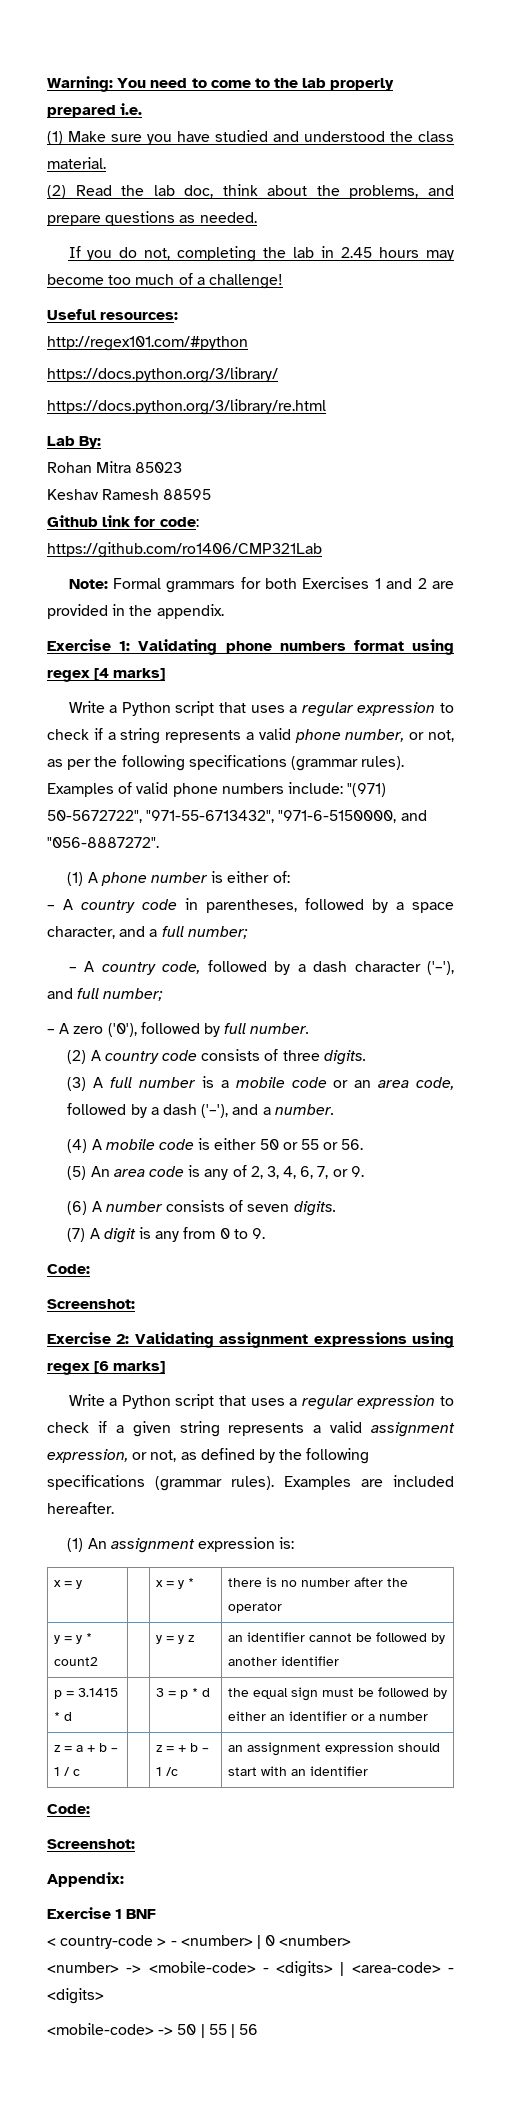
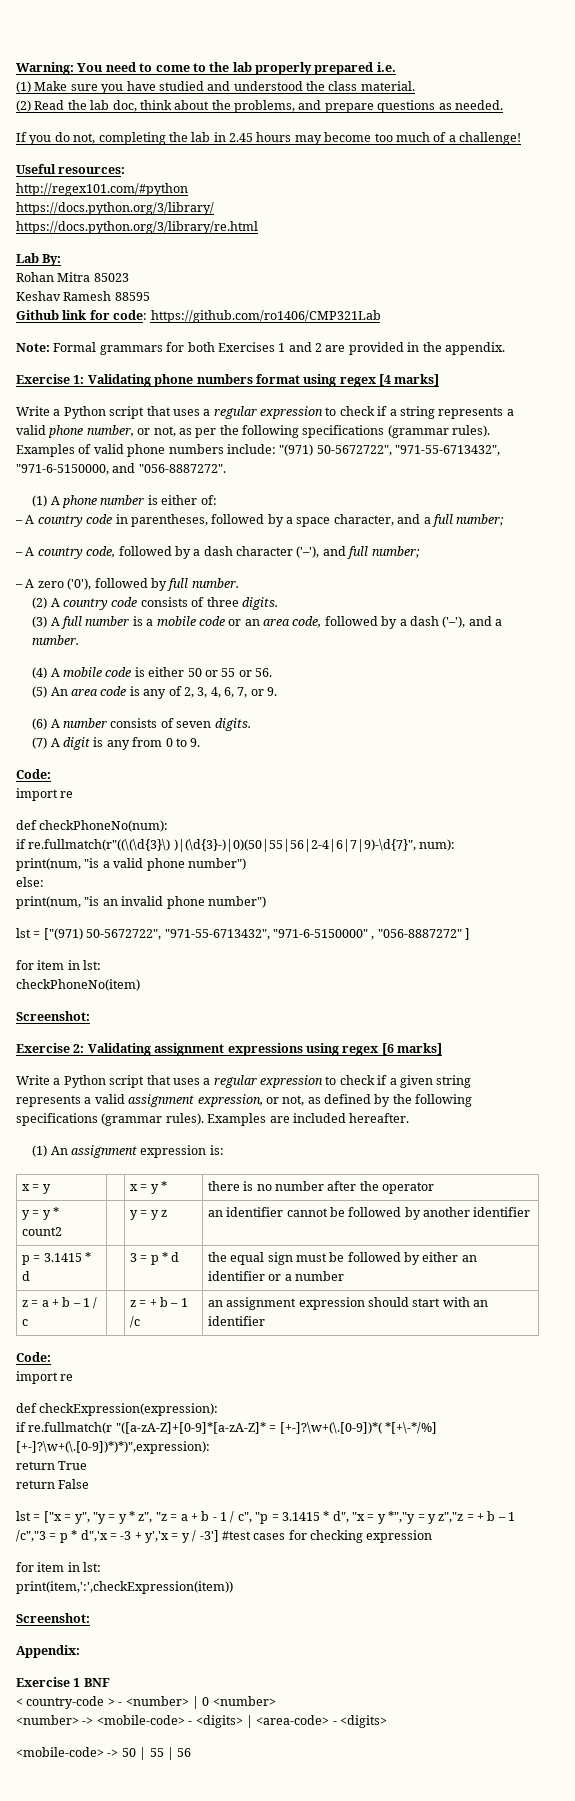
  (7) A digit is any from 0 to 9.
  Code:
+ import re
+ def checkPhoneNo(num):
+ if re.fullmatch(r"((\(\d{3}\) )|(\d{3}-)|0)(50|55|56|2-4|6|7|9)-\d{7}", num):
+ print(num, "is a valid phone number")
+ else:
+ print(num, "is an invalid phone number")
+ lst = ["(971) 50-5672722", "971-55-6713432", "971-6-5150000" , "056-8887272" ]
+ for item in lst:
+ checkPhoneNo(item)
  z = a + b – 1 / c | | z = + b – 1 /c | an assignment expression should start with an identifier
  Code:
+ import re
+ def checkExpression(expression):
+ if re.fullmatch(r "([a-zA-Z]+[0-9]*[a-zA-Z]* = [+-]?\w+(\.[0-9])*( *[+\-*/%] [+-]?\w+(\.[0-9])*)*)",expression):
+ return True
+ return False
+ lst = ["x = y", "y = y * z", "z = a + b - 1 / c", "p = 3.1415 * d", "x = y *","y = y z","z = + b – 1 /c","3 = p * d",'x = -3 + y','x = y / -3'] #test cases for checking expression
+ for item in lst:
+ print(item,':',checkExpression(item))

